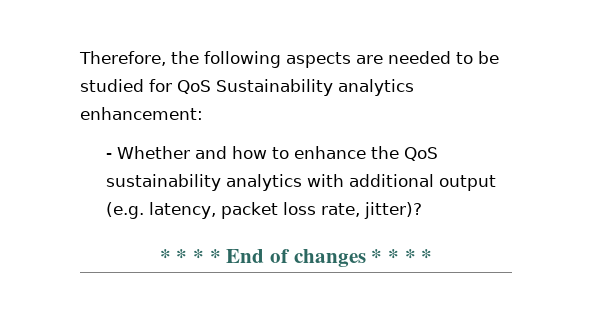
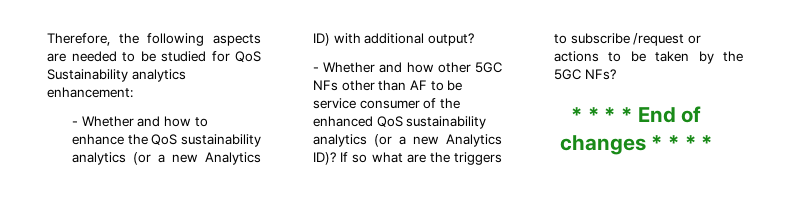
- - Whether and how to enhance the QoS sustainability analytics with additional output (e.g. latency, packet loss rate, jitter)?
+ - Whether and how to enhance the QoS sustainability analytics (or a new Analytics ID) with additional output?
+ - Whether and how other 5GC NFs other than AF to be service consumer of the enhanced QoS sustainability analytics (or a new Analytics ID)? If so what are the triggers to subscribe /request or actions to be taken by the 5GC NFs?

